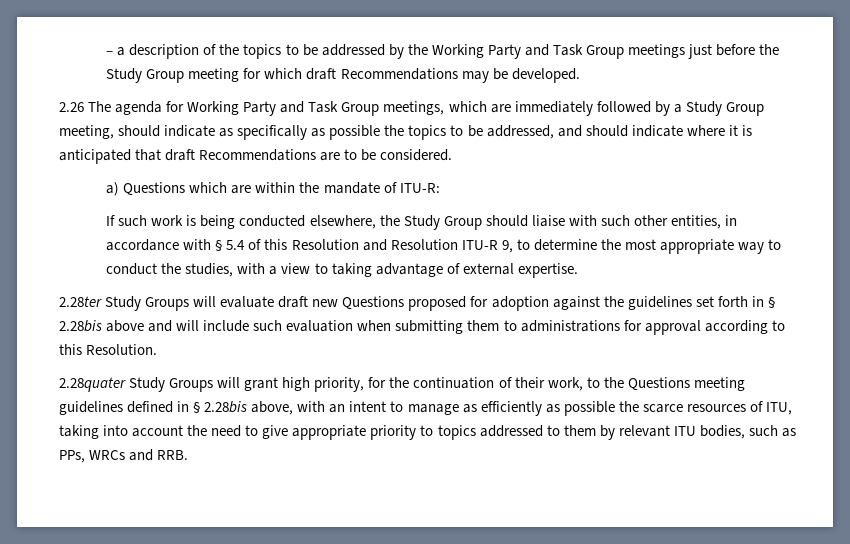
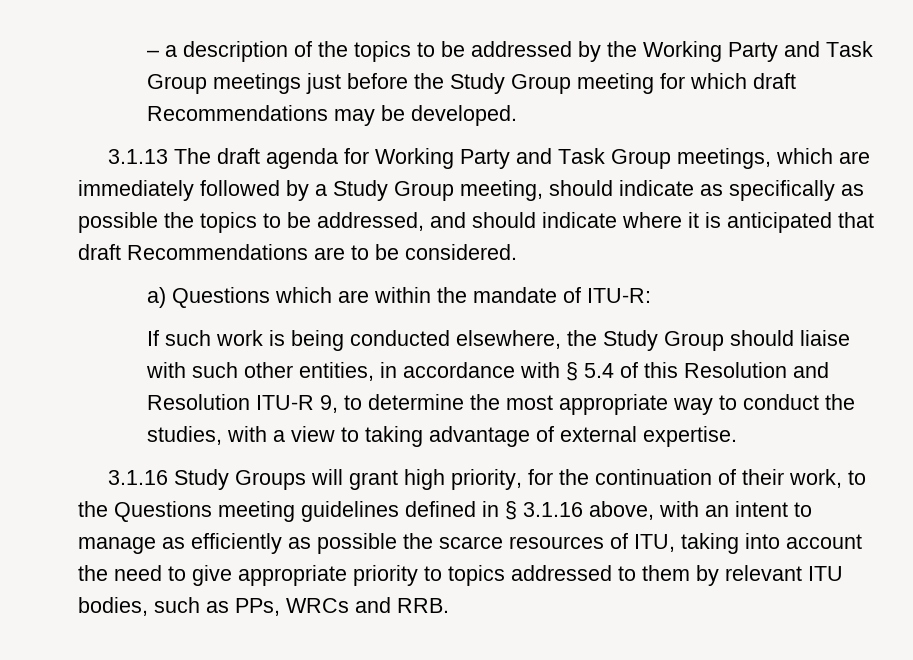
- 2.26 The agenda for Working Party and Task Group meetings, which are immediately followed by a Study Group meeting, should indicate as specifically as possible the topics to be addressed, and should indicate where it is anticipated that draft Recommendations are to be considered.
+ 3.1.13 The draft agenda for Working Party and Task Group meetings, which are immediately followed by a Study Group meeting, should indicate as specifically as possible the topics to be addressed, and should indicate where it is anticipated that draft Recommendations are to be considered.
- 2.28ter Study Groups will evaluate draft new Questions proposed for adoption against the guidelines set forth in § 2.28bis above and will include such evaluation when submitting them to administrations for approval according to this Resolution.
- 2.28quater Study Groups will grant high priority, for the continuation of their work, to the Questions meeting guidelines defined in § 2.28bis above, with an intent to manage as efficiently as possible the scarce resources of ITU, taking into account the need to give appropriate priority to topics addressed to them by relevant ITU bodies, such as PPs, WRCs and RRB.
+ 3.1.16 Study Groups will grant high priority, for the continuation of their work, to the Questions meeting guidelines defined in § 3.1.16 above, with an intent to manage as efficiently as possible the scarce resources of ITU, taking into account the need to give appropriate priority to topics addressed to them by relevant ITU bodies, such as PPs, WRCs and RRB.

